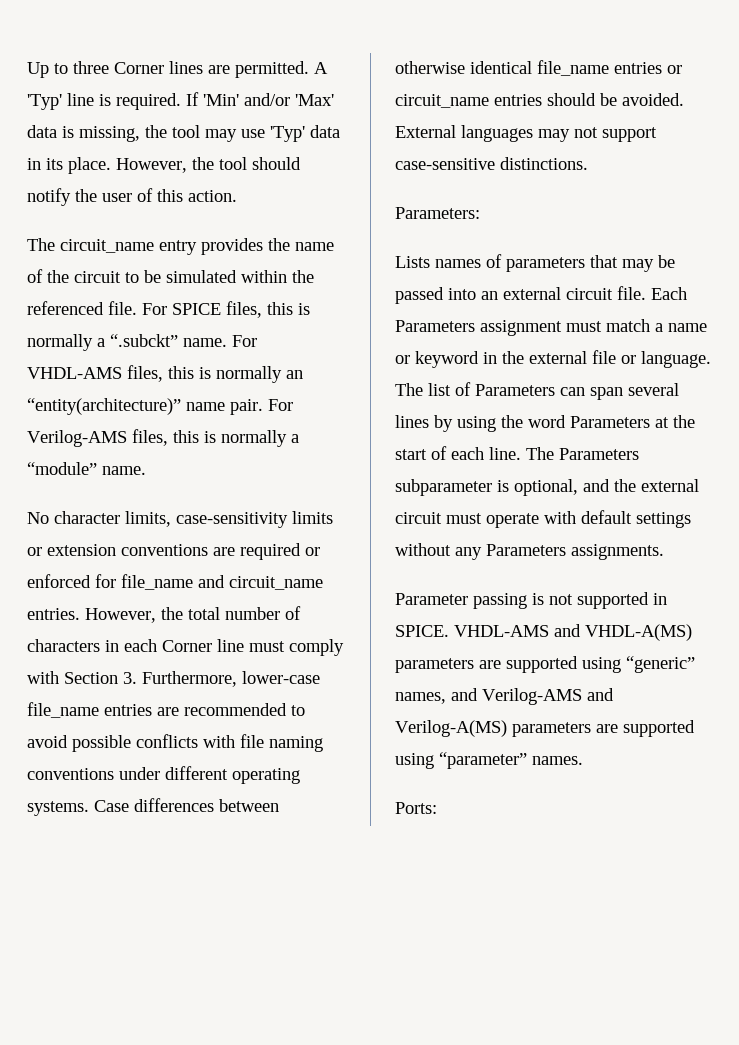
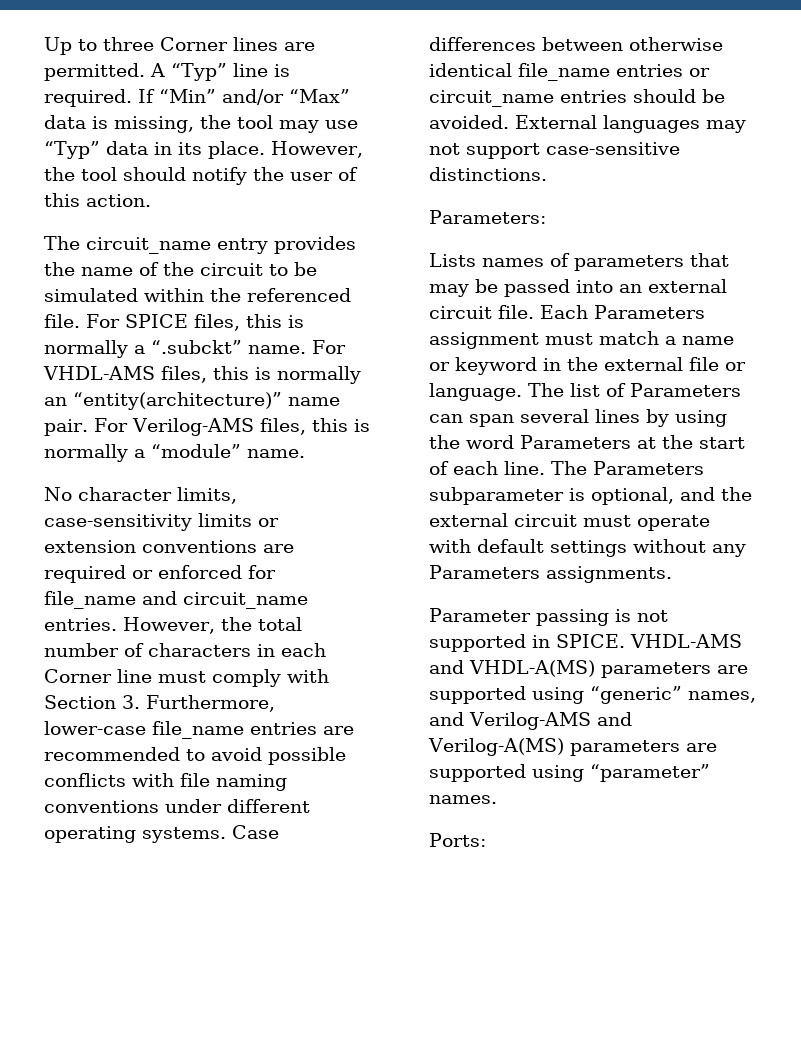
- A 'Typ' line is required.
+ A “Typ” line is required.
- If 'Min' and/or 'Max' data is missing, the tool may use 'Typ' data in its place.
+ If “Min” and/or “Max” data is missing, the tool may use “Typ” data in its place.

